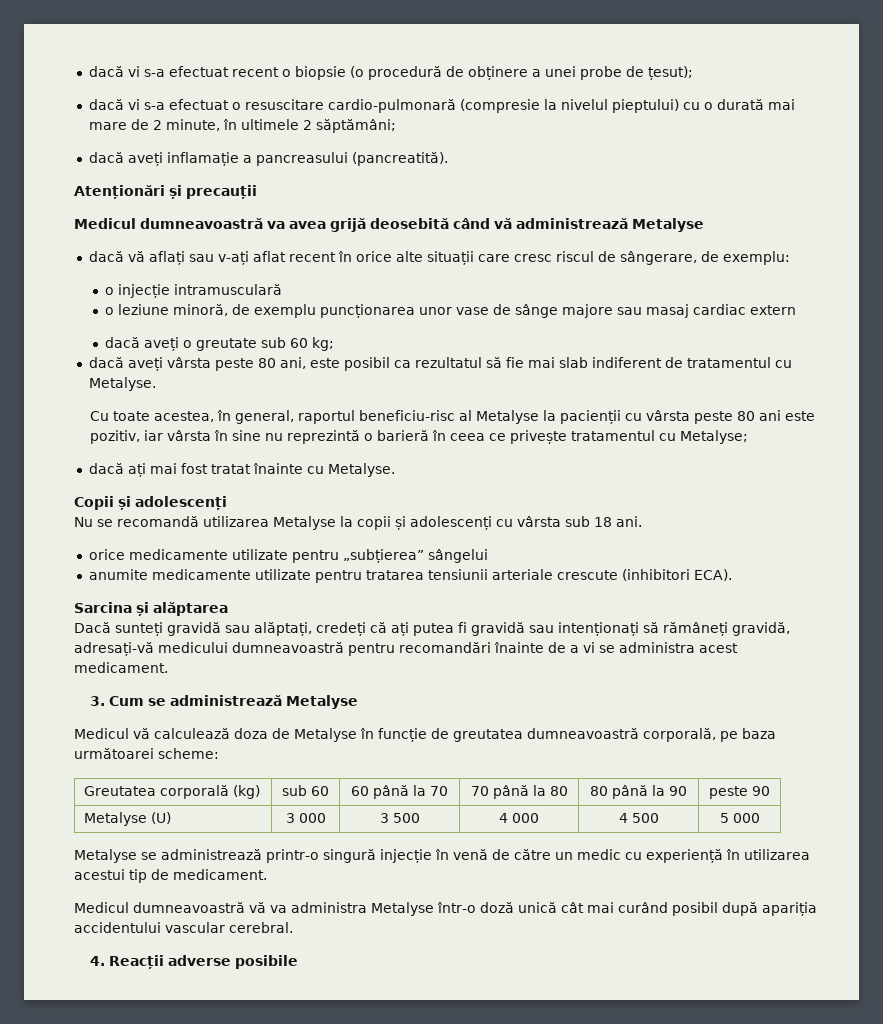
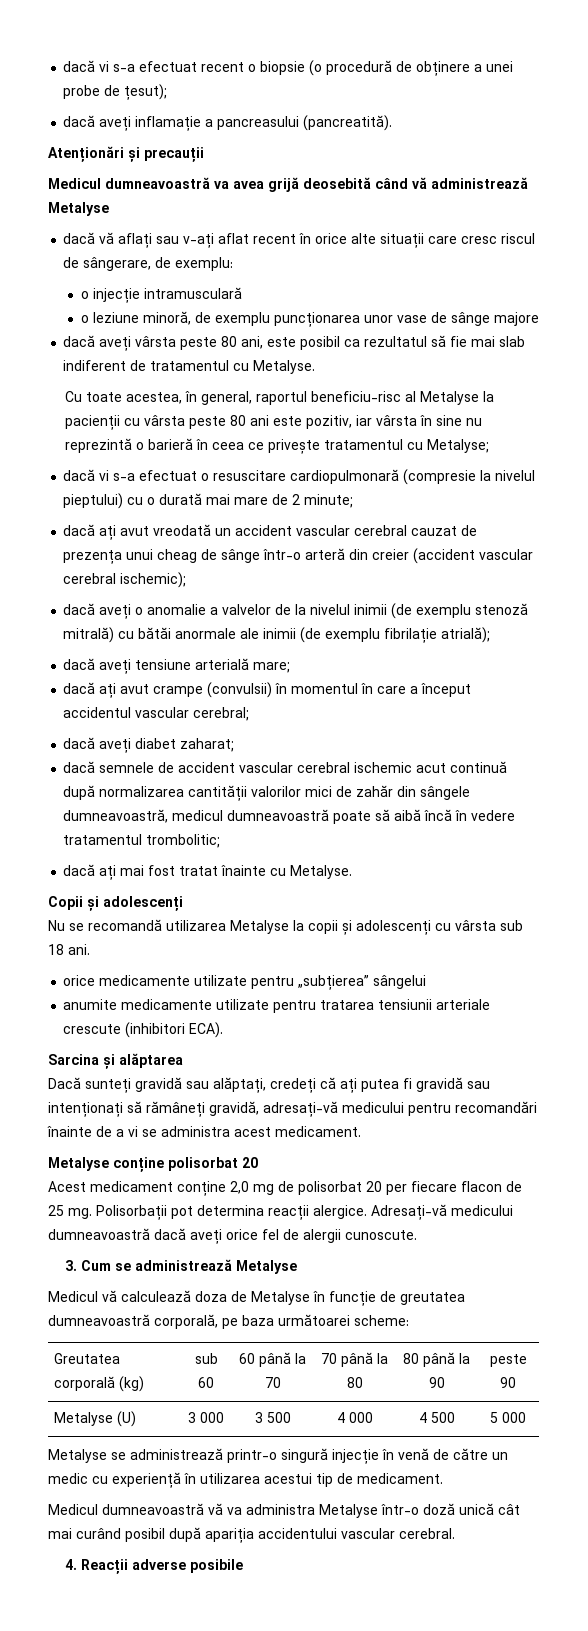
- dacă vi s-a efectuat o resuscitare cardio-pulmonară (compresie la nivelul pieptului) cu o durată mai mare de 2 minute, în ultimele 2 săptămâni;
- o leziune minoră, de exemplu puncționarea unor vase de sânge majore sau masaj cardiac extern
- dacă aveți o greutate sub 60 kg;
+ o leziune minoră, de exemplu puncționarea unor vase de sânge majore
+ dacă vi s-a efectuat o resuscitare cardiopulmonară (compresie la nivelul pieptului) cu o durată mai mare de 2 minute;
+ dacă ați avut vreodată un accident vascular cerebral cauzat de prezența unui cheag de sânge într-o arteră din creier (accident vascular cerebral ischemic);
+ dacă aveți o anomalie a valvelor de la nivelul inimii (de exemplu stenoză mitrală) cu bătăi anormale ale inimii (de exemplu fibrilație atrială);
+ dacă aveți tensiune arterială mare;
+ dacă ați avut crampe (convulsii) în momentul în care a început accidentul vascular cerebral;
+ dacă aveți diabet zaharat;
+ dacă semnele de accident vascular cerebral ischemic acut continuă după normalizarea cantității valorilor mici de zahăr din sângele dumneavoastră, medicul dumneavoastră poate să aibă încă în vedere tratamentul trombolitic;
- Dacă sunteți gravidă sau alăptați, credeți că ați putea fi gravidă sau intenționați să rămâneți gravidă, adresați-vă medicului dumneavoastră pentru recomandări înainte de a vi se administra acest medicament.
+ Dacă sunteți gravidă sau alăptați, credeți că ați putea fi gravidă sau intenționați să rămâneți gravidă, adresați-vă medicului pentru recomandări înainte de a vi se administra acest medicament.
+ Metalyse conține polisorbat 20
+ Acest medicament conține 2,0 mg de polisorbat 20 per fiecare flacon de 25 mg. Polisorbații pot determina reacții alergice. Adresați-vă medicului dumneavoastră dacă aveți orice fel de alergii cunoscute.

